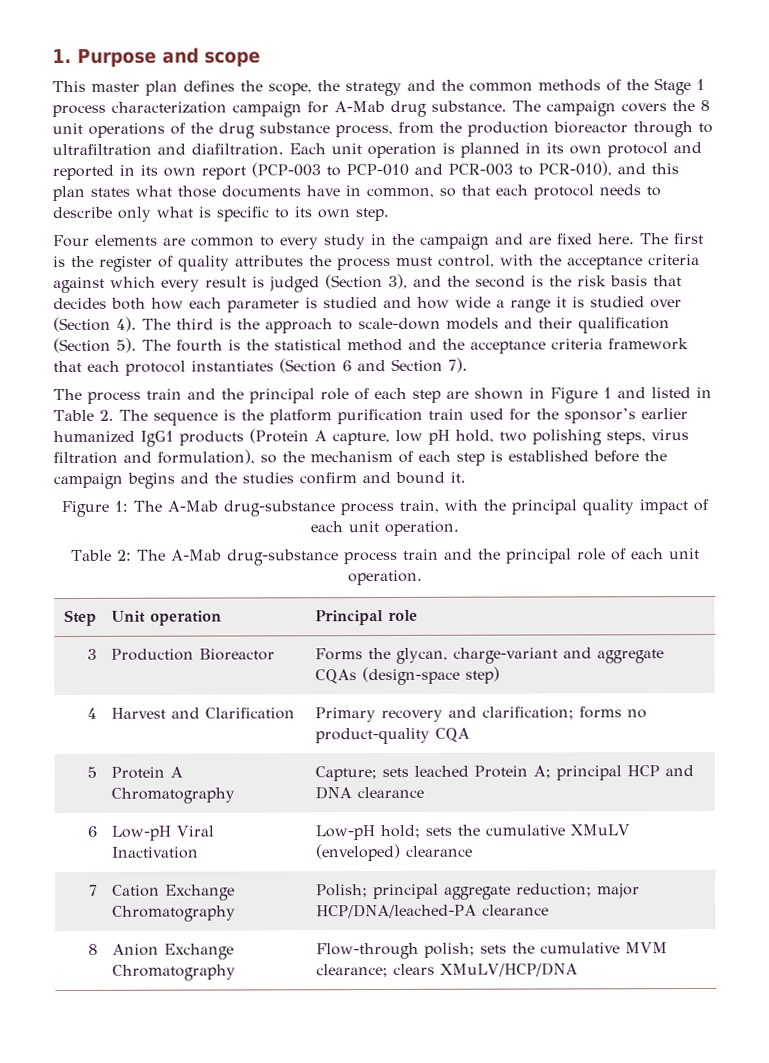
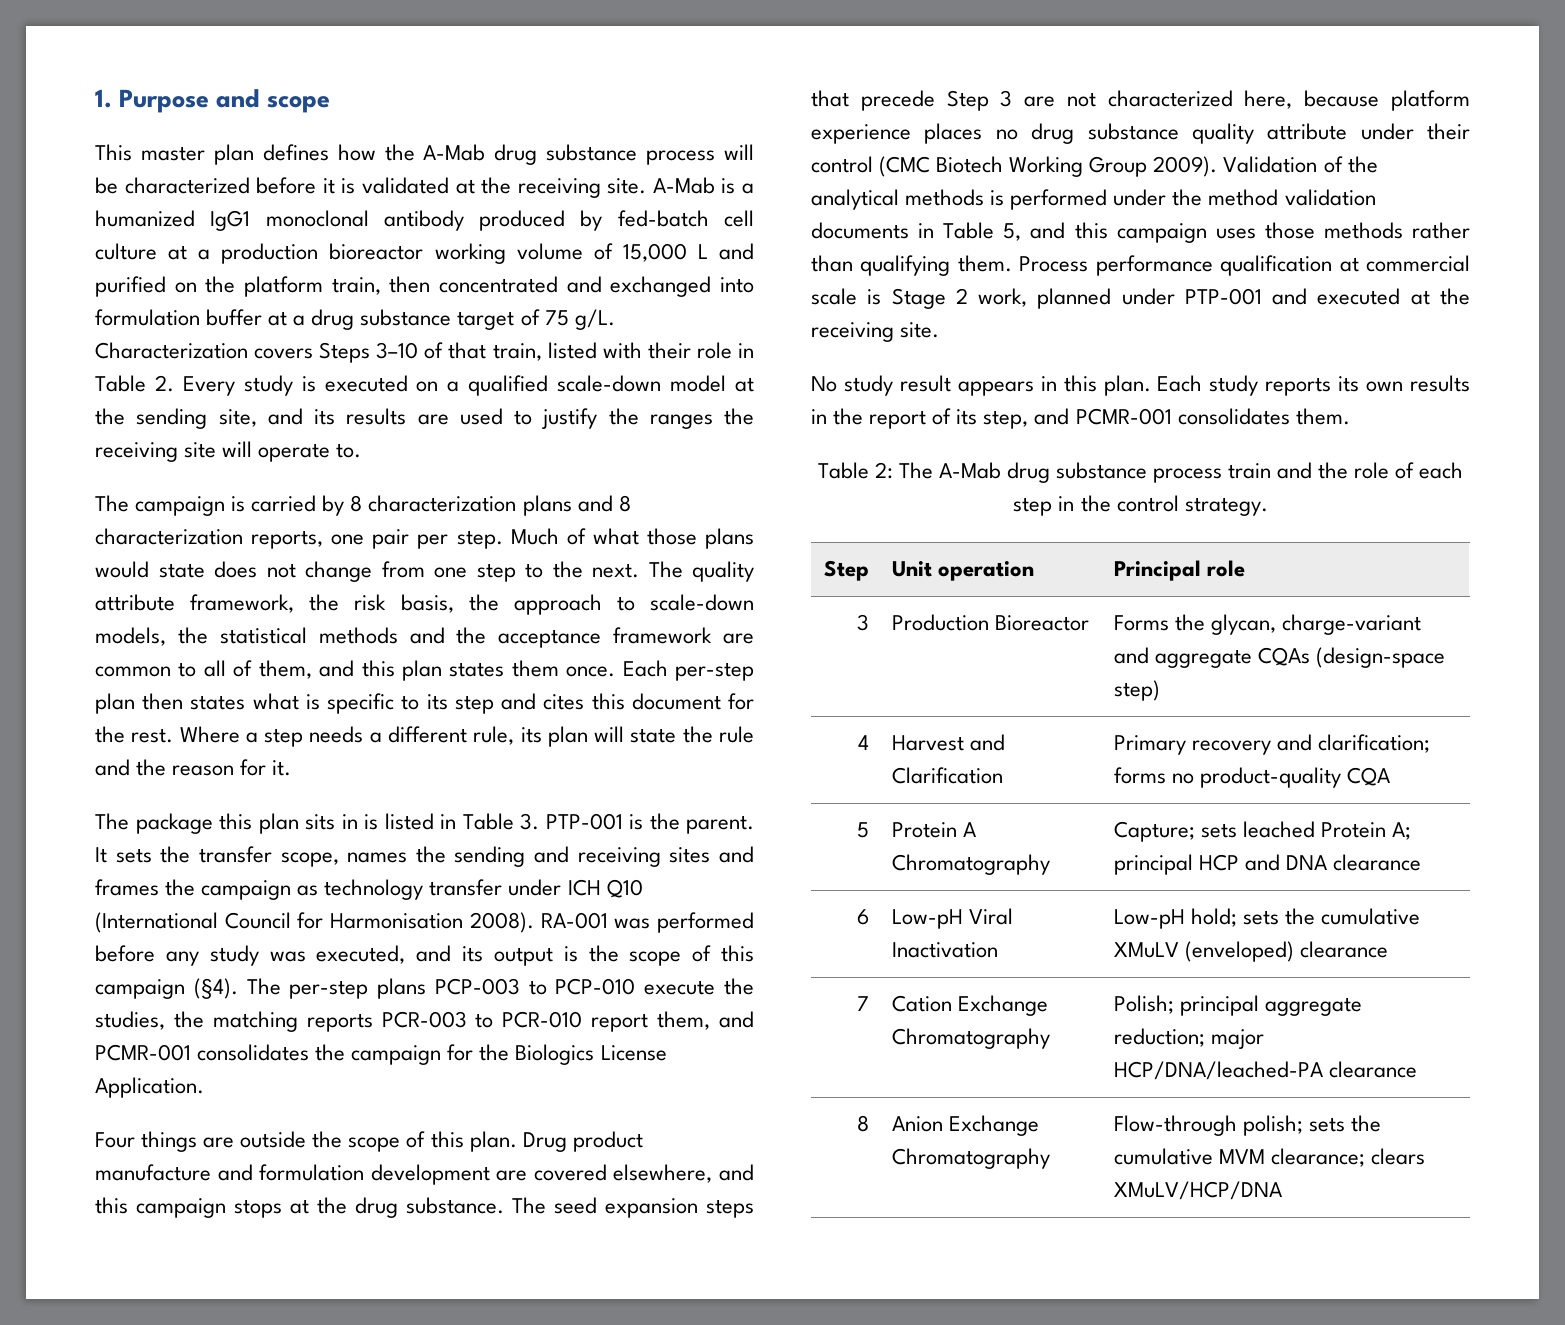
- This master plan defines the scope, the strategy and the common methods of the Stage 1 process characterization campaign for A-Mab drug substance. The campaign covers the 8 unit operations of the drug substance process, from the production bioreactor through to ultrafiltration and diafiltration. Each unit operation is planned in its own protocol and reported in its own report (PCP-003 to PCP-010 and PCR-003 to PCR-010), and this plan states what those documents have in common, so that each protocol needs to describe only what is specific to its own step.
- Four elements are common to every study in the campaign and are fixed here. The first is the register of quality attributes the process must control, with the acceptance criteria against which every result is judged (Section 3), and the second is the risk basis that decides both how each parameter is studied and how wide a range it is studied over (Section 4). The third is the approach to scale-down models and their qualification (Section 5). The fourth is the statistical method and the acceptance criteria framework that each protocol instantiates (Section 6 and Section 7).
- The process train and the principal role of each step are shown in Figure 1 and listed in Table 2. The sequence is the platform purification train used for the sponsor’s earlier humanized IgG1 products (Protein A capture, low pH hold, two polishing steps, virus filtration and formulation), so the mechanism of each step is established before the campaign begins and the studies confirm and bound it.
- Figure 1: The A-Mab drug-substance process train, with the principal quality impact of each unit operation.
+ This master plan defines how the A-Mab drug substance process will be characterized before it is validated at the receiving site. A-Mab is a humanized IgG1 monoclonal antibody produced by fed-batch cell culture at a production bioreactor working volume of 15,000 L and purified on the platform train, then concentrated and exchanged into formulation buffer at a drug substance target of 75 g/L. Characterization covers Steps 3–10 of that train, listed with their role in Table 2. Every study is executed on a qualified scale-down model at the sending site, and its results are used to justify the ranges the receiving site will operate to.
+ The campaign is carried by 8 characterization plans and 8 characterization reports, one pair per step. Much of what those plans would state does not change from one step to the next. The quality attribute framework, the risk basis, the approach to scale-down models, the statistical methods and the acceptance framework are common to all of them, and this plan states them once. Each per-step plan then states what is specific to its step and cites this document for the rest. Where a step needs a different rule, its plan will state the rule and the reason for it.
+ The package this plan sits in is listed in Table 3. PTP-001 is the parent. It sets the transfer scope, names the sending and receiving sites and frames the campaign as technology transfer under ICH Q10 (International Council for Harmonisation 2008). RA-001 was performed before any study was executed, and its output is the scope of this campaign (§4). The per-step plans PCP-003 to PCP-010 execute the studies, the matching reports PCR-003 to PCR-010 report them, and PCMR-001 consolidates the campaign for the Biologics License Application.
+ Four things are outside the scope of this plan. Drug product manufacture and formulation development are covered elsewhere, and this campaign stops at the drug substance. The seed expansion steps that precede Step 3 are not characterized here, because platform experience places no drug substance quality attribute under their control (CMC Biotech Working Group 2009). Validation of the analytical methods is performed under the method validation documents in Table 5, and this campaign uses those methods rather than qualifying them. Process performance qualification at commercial scale is Stage 2 work, planned under PTP-001 and executed at the receiving site.
+ No study result appears in this plan. Each study reports its own results in the report of its step, and PCMR-001 consolidates them.
- Table 2: The A-Mab drug-substance process train and the principal role of each unit operation.
+ Table 2: The A-Mab drug substance process train and the role of each step in the control strategy.

